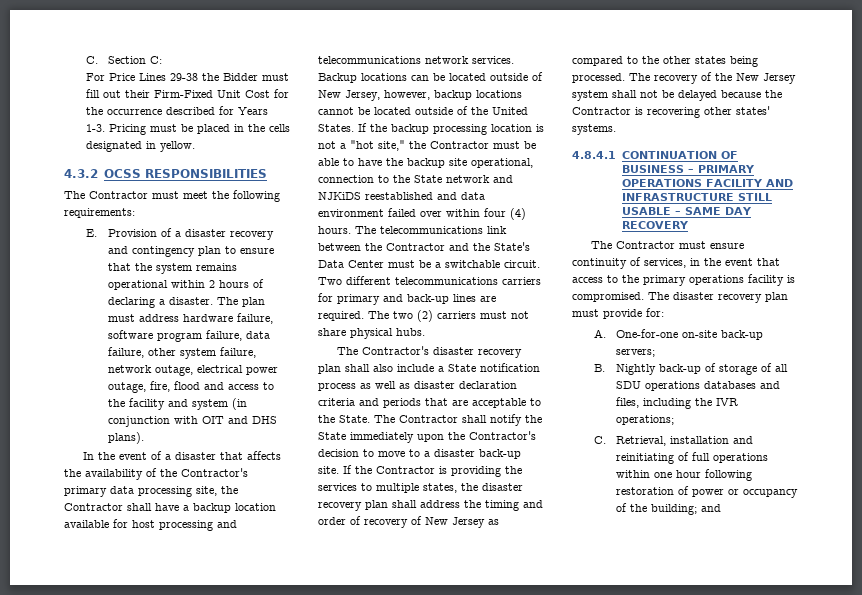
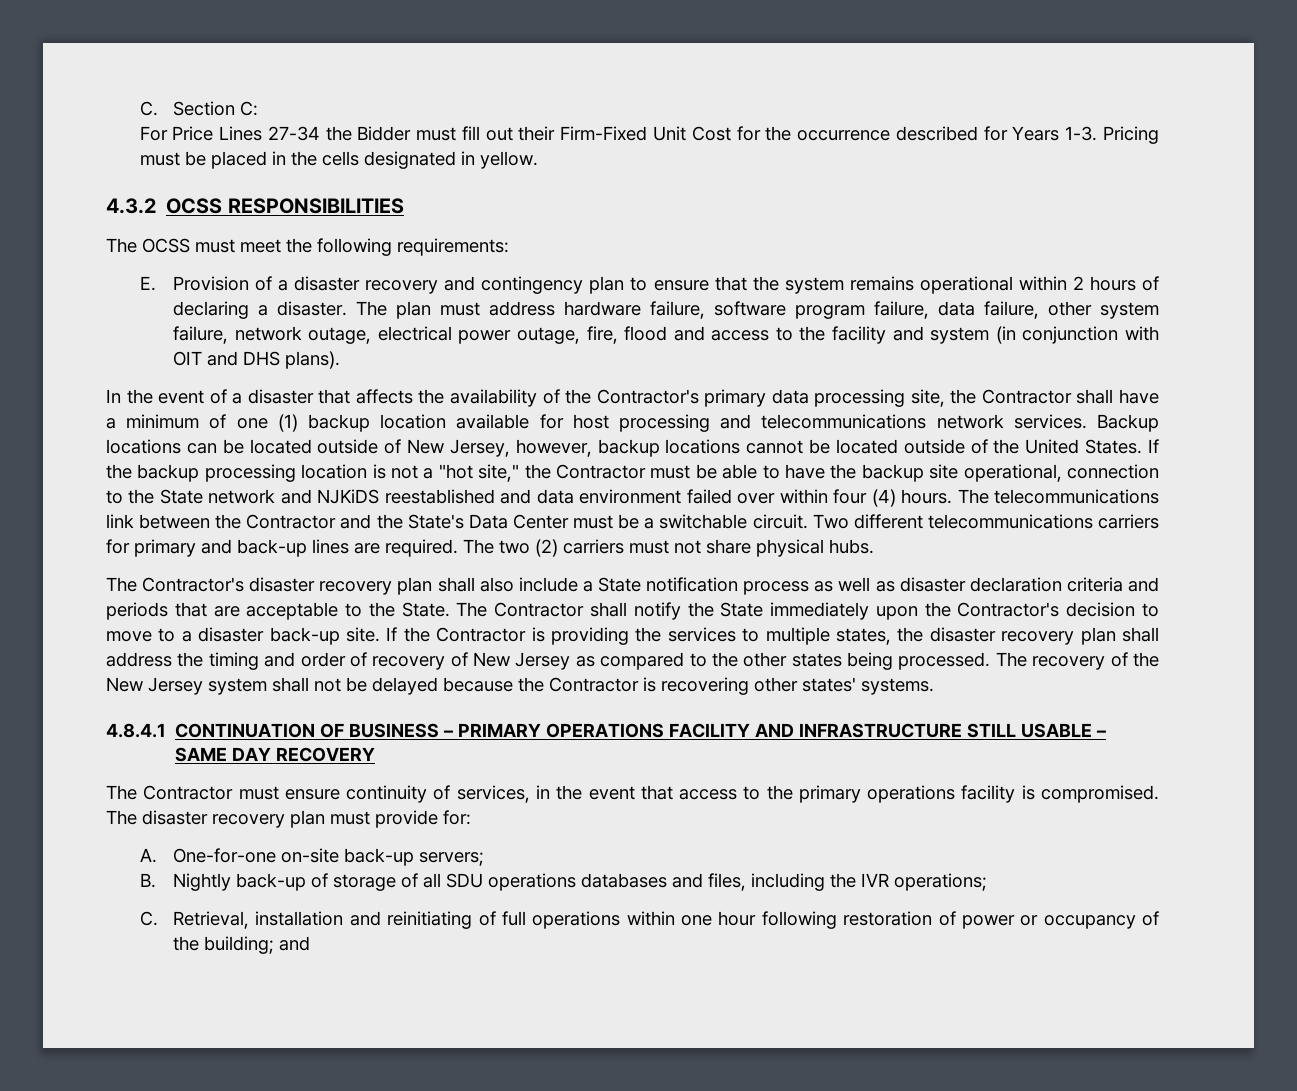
- For Price Lines 29-38 the Bidder must fill out their Firm-Fixed Unit Cost for the occurrence described for Years 1-3.
+ For Price Lines 27-34 the Bidder must fill out their Firm-Fixed Unit Cost for the occurrence described for Years 1-3.
- The Contractor must meet the following requirements:
+ The OCSS must meet the following requirements:
- In the event of a disaster that affects the availability of the Contractor's primary data processing site, the Contractor shall have a backup location available for host processing and telecommunications network services.
+ In the event of a disaster that affects the availability of the Contractor's primary data processing site, the Contractor shall have a minimum of one (1) backup location available for host processing and telecommunications network services.

